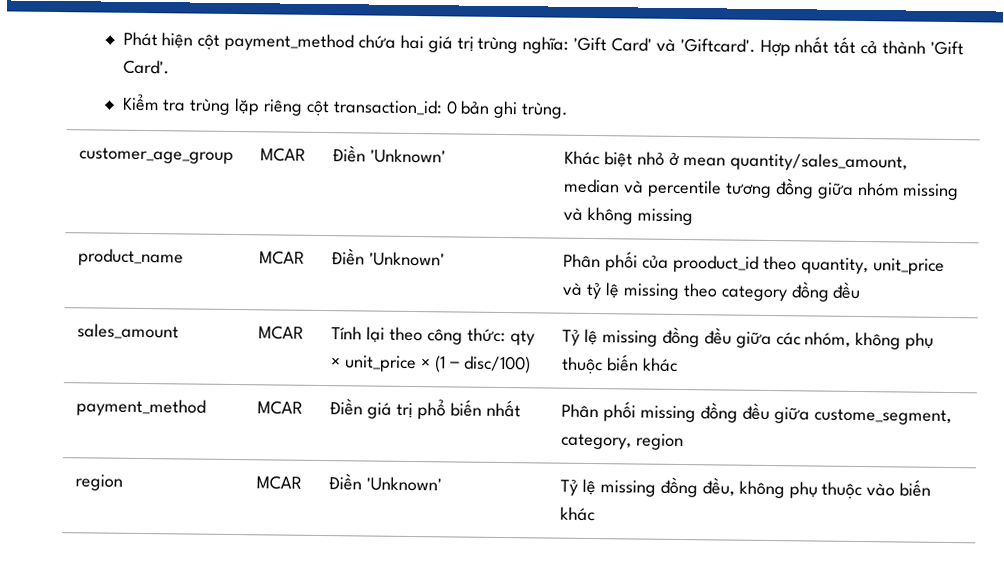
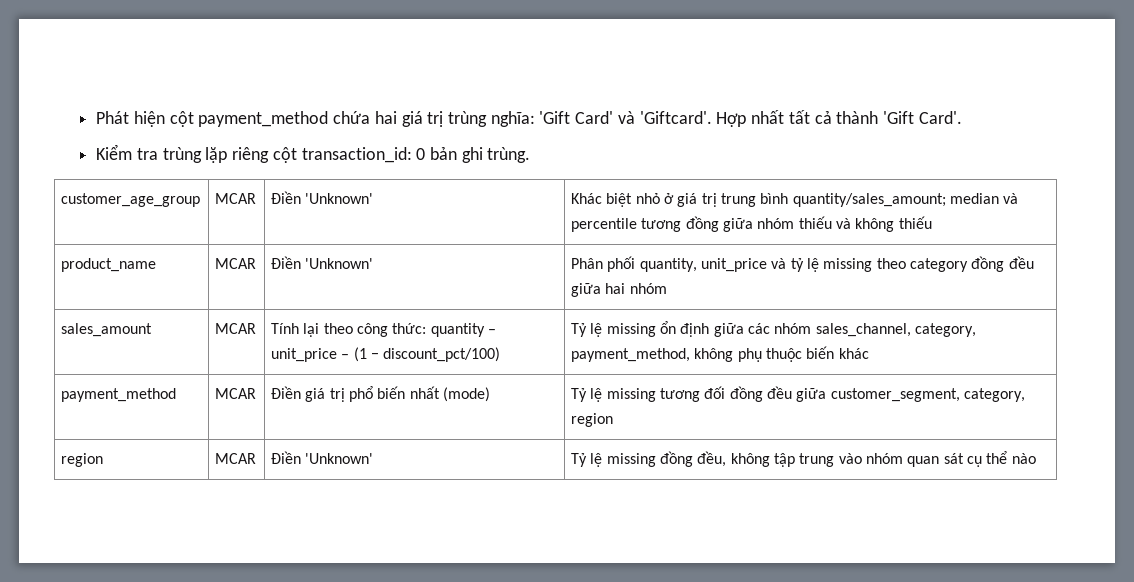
- customer_age_group | MCAR | Điền 'Unknown' | Khác biệt nhỏ ở mean quantity/sales_amount, median và percentile tương đồng giữa nhóm missing và không missing
+ customer_age_group | MCAR | Điền 'Unknown' | Khác biệt nhỏ ở giá trị trung bình quantity/sales_amount; median và percentile tương đồng giữa nhóm thiếu và không thiếu
- product_name | MCAR | Điền 'Unknown' | Phân phối của prooduct_id theo quantity, unit_price và tỷ lệ missing theo category đồng đều
+ product_name | MCAR | Điền 'Unknown' | Phân phối quantity, unit_price và tỷ lệ missing theo category đồng đều giữa hai nhóm
- sales_amount | MCAR | Tính lại theo công thức: qty × unit_price × (1 − disc/100) | Tỷ lệ missing đồng đều giữa các nhóm, không phụ thuộc biến khác
+ sales_amount | MCAR | Tính lại theo công thức: quantity – unit_price – (1 − discount_pct/100) | Tỷ lệ missing ổn định giữa các nhóm sales_channel, category, payment_method, không phụ thuộc biến khác
- payment_method | MCAR | Điền giá trị phổ biến nhất | Phân phối missing đồng đều giữa custome_segment, category, region
+ payment_method | MCAR | Điền giá trị phổ biến nhất (mode) | Tỷ lệ missing tương đối đồng đều giữa customer_segment, category, region
- region | MCAR | Điền 'Unknown' | Tỷ lệ missing đồng đều, không phụ thuộc vào biến khác
+ region | MCAR | Điền 'Unknown' | Tỷ lệ missing đồng đều, không tập trung vào nhóm quan sát cụ thể nào

